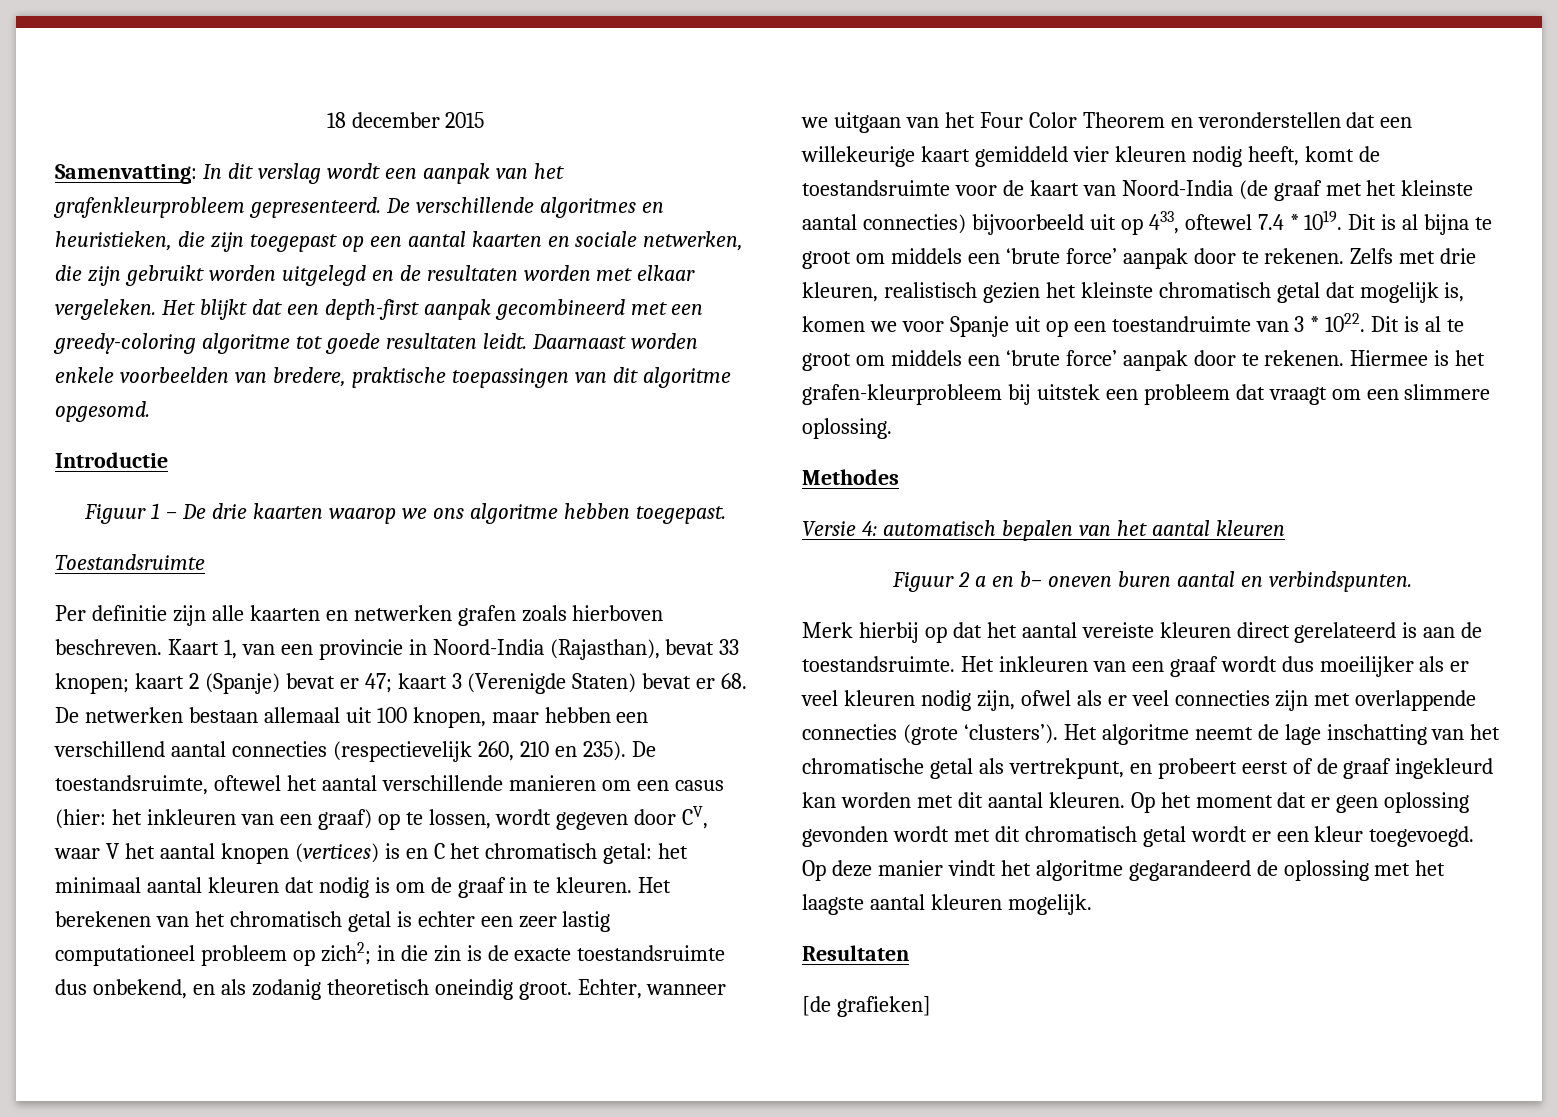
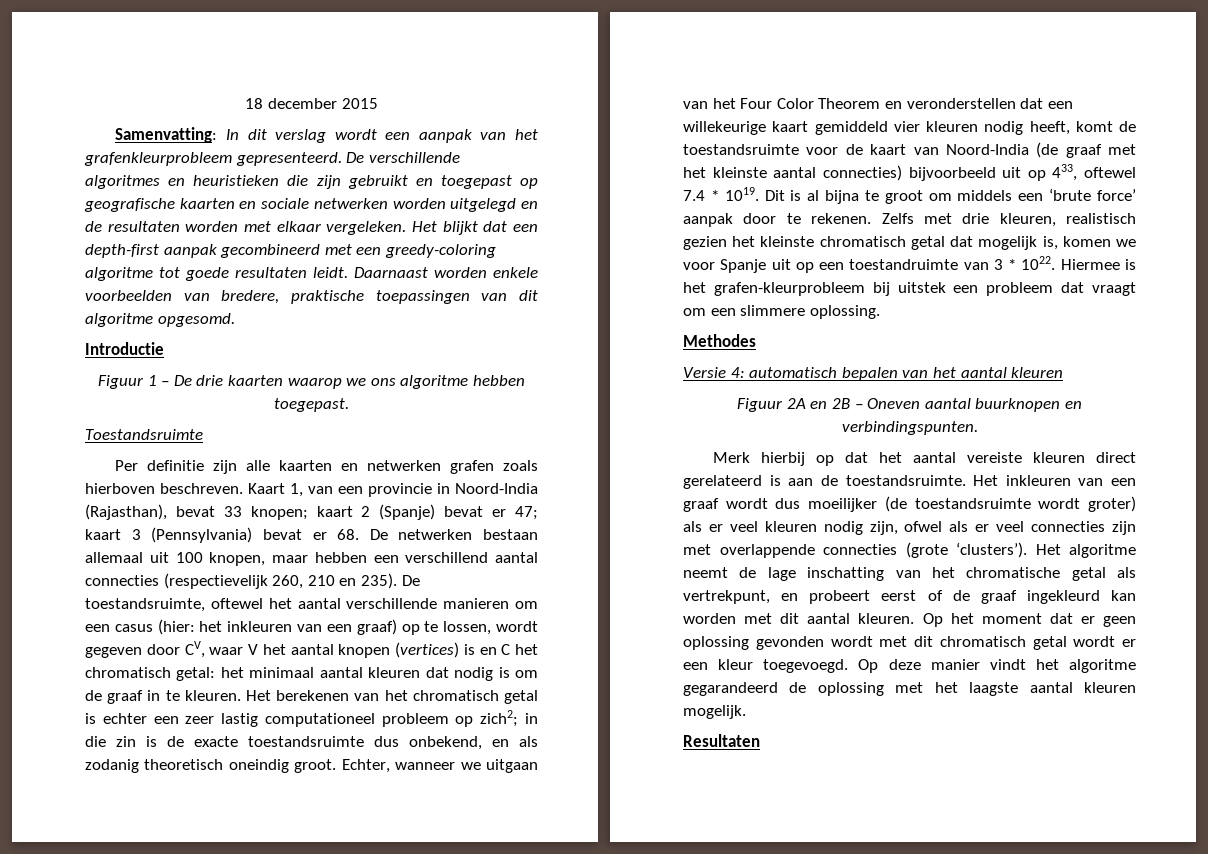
- De verschillende algoritmes en heuristieken, die zijn toegepast op een aantal kaarten en sociale netwerken, die zijn gebruikt worden uitgelegd en de resultaten worden met elkaar vergeleken.
+ De verschillende algoritmes en heuristieken die zijn gebruikt en toegepast op geografische kaarten en sociale netwerken worden uitgelegd en de resultaten worden met elkaar vergeleken.
- Kaart 1, van een provincie in Noord-India (Rajasthan), bevat 33 knopen; kaart 2 (Spanje) bevat er 47; kaart 3 (Verenigde Staten) bevat er 68. De netwerken bestaan allemaal uit 100 knopen, maar hebben een verschillend aantal connecties (respectievelijk 260, 210 en 235).
+ Kaart 1, van een provincie in Noord-India (Rajasthan), bevat 33 knopen; kaart 2 (Spanje) bevat er 47; kaart 3 (Pennsylvania) bevat er 68. De netwerken bestaan allemaal uit 100 knopen, maar hebben een verschillend aantal connecties (respectievelijk 260, 210 en 235).
- Dit is al te groot om middels een ‘brute force’ aanpak door te rekenen.
- Figuur 2 a en b– oneven buren aantal en verbindspunten.
+ Figuur 2A en 2B – Oneven aantal buurknopen en verbindingspunten.
- Het inkleuren van een graaf wordt dus moeilijker als er veel kleuren nodig zijn, ofwel als er veel connecties zijn met overlappende connecties (grote ‘clusters’).
+ Het inkleuren van een graaf wordt dus moeilijker (de toestandsruimte wordt groter) als er veel kleuren nodig zijn, ofwel als er veel connecties zijn met overlappende connecties (grote ‘clusters’).
- [de grafieken]

